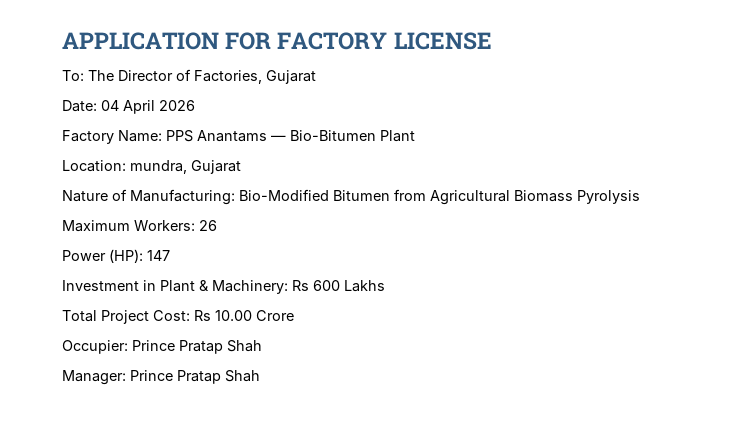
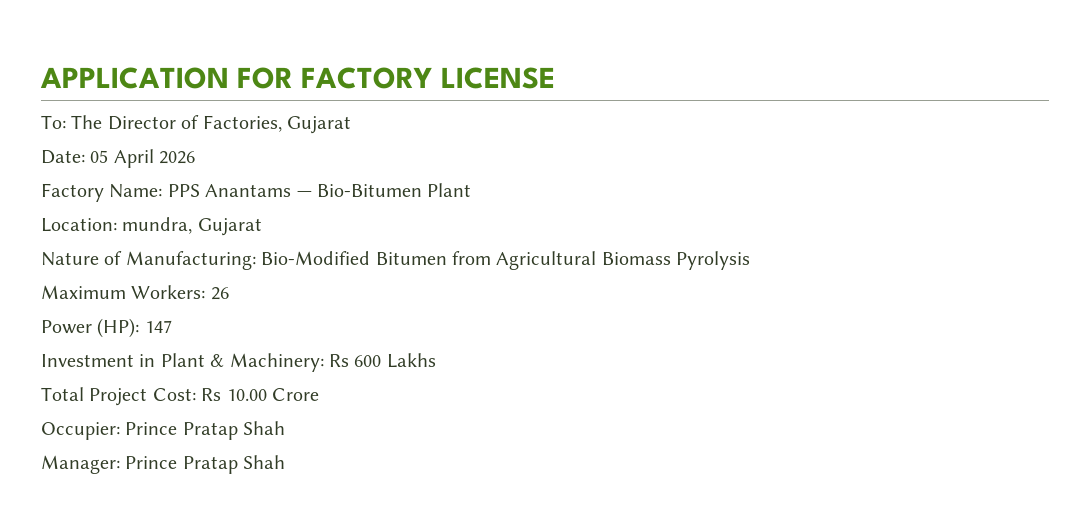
- Date: 04 April 2026
+ Date: 05 April 2026

